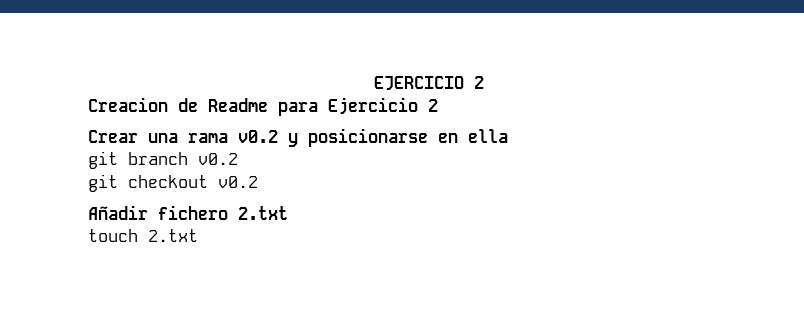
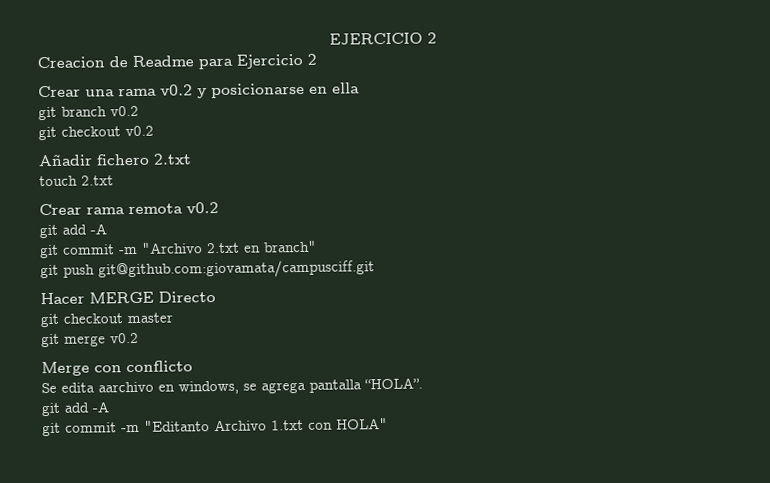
+ Crear rama remota v0.2
+ git add -A
+ git commit -m "Archivo 2.txt en branch"
+ git push git@github.com:giovamata/campusciff.git
+ Hacer MERGE Directo
+ git checkout master
+ git merge v0.2
+ Merge con conflicto
+ Se edita aarchivo en windows, se agrega pantalla “HOLA”.
+ git add -A
+ git commit -m "Editanto Archivo 1.txt con HOLA"

